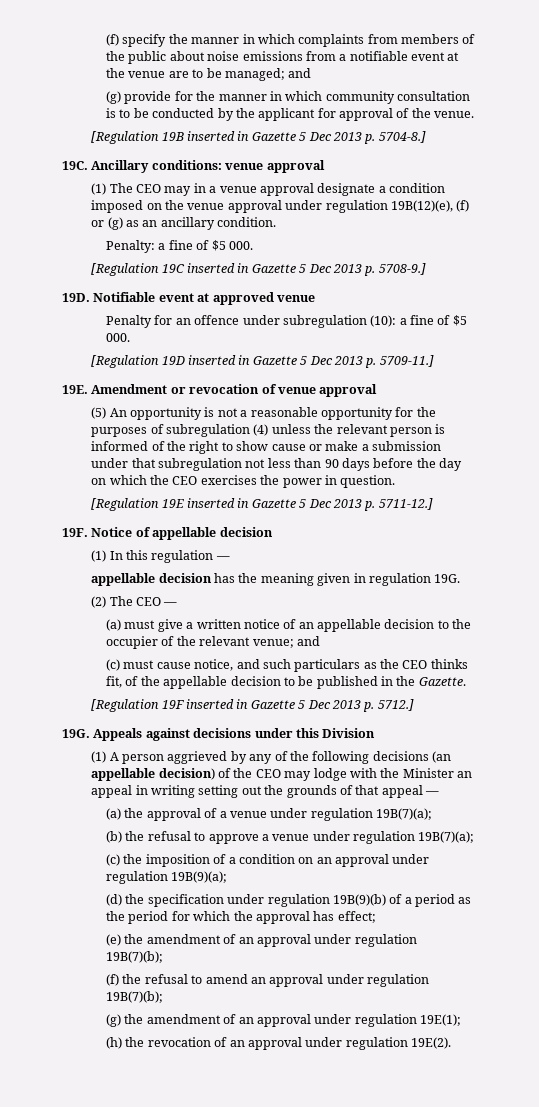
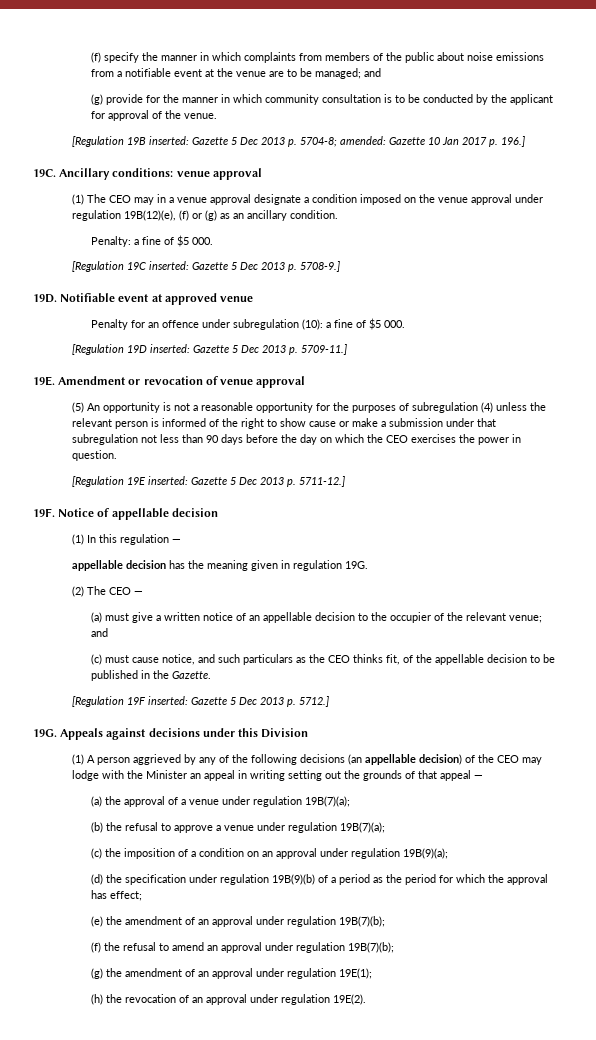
- [Regulation 19B inserted in Gazette 5 Dec 2013 p. 5704-8.]
+ [Regulation 19B inserted: Gazette 5 Dec 2013 p. 5704-8; amended: Gazette 10 Jan 2017 p. 196.]
- [Regulation 19C inserted in Gazette 5 Dec 2013 p. 5708-9.]
+ [Regulation 19C inserted: Gazette 5 Dec 2013 p. 5708-9.]
- [Regulation 19D inserted in Gazette 5 Dec 2013 p. 5709-11.]
+ [Regulation 19D inserted: Gazette 5 Dec 2013 p. 5709-11.]
- [Regulation 19E inserted in Gazette 5 Dec 2013 p. 5711-12.]
+ [Regulation 19E inserted: Gazette 5 Dec 2013 p. 5711-12.]
- [Regulation 19F inserted in Gazette 5 Dec 2013 p. 5712.]
+ [Regulation 19F inserted: Gazette 5 Dec 2013 p. 5712.]

